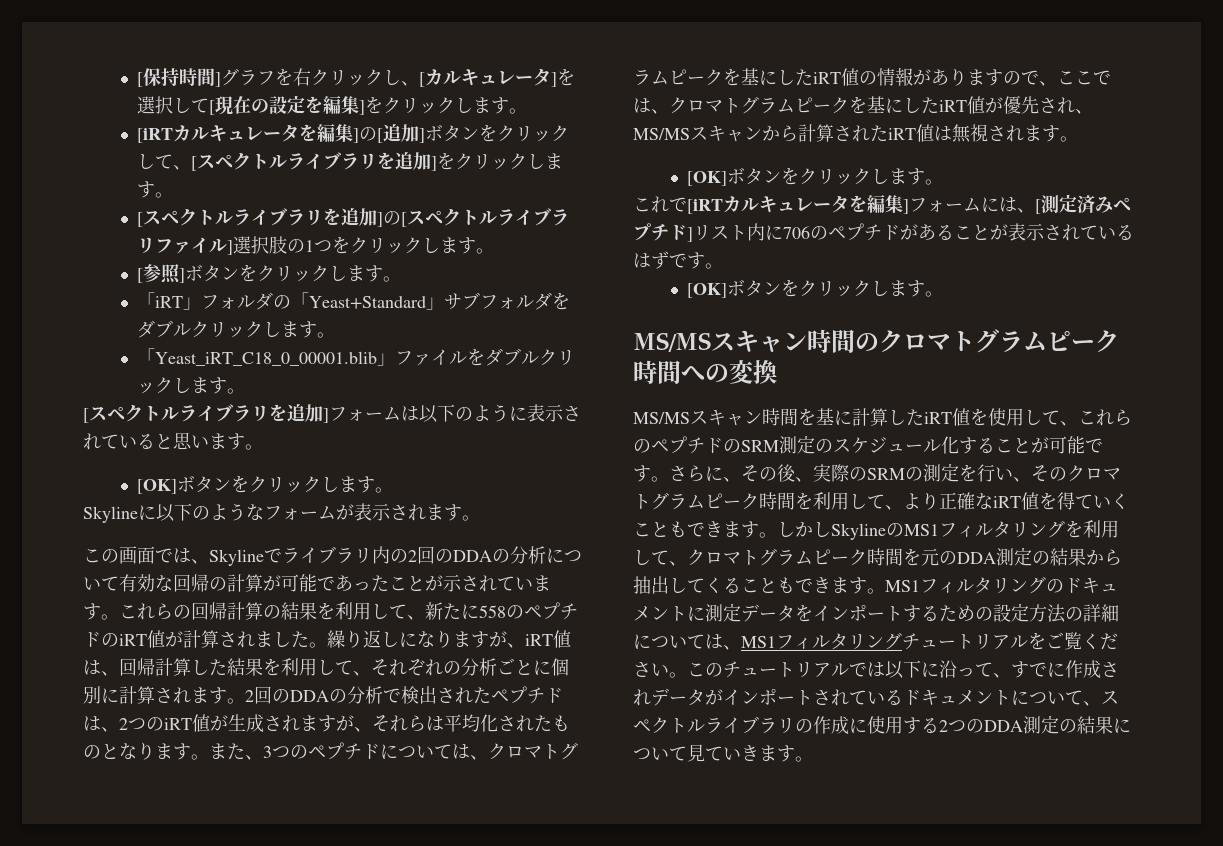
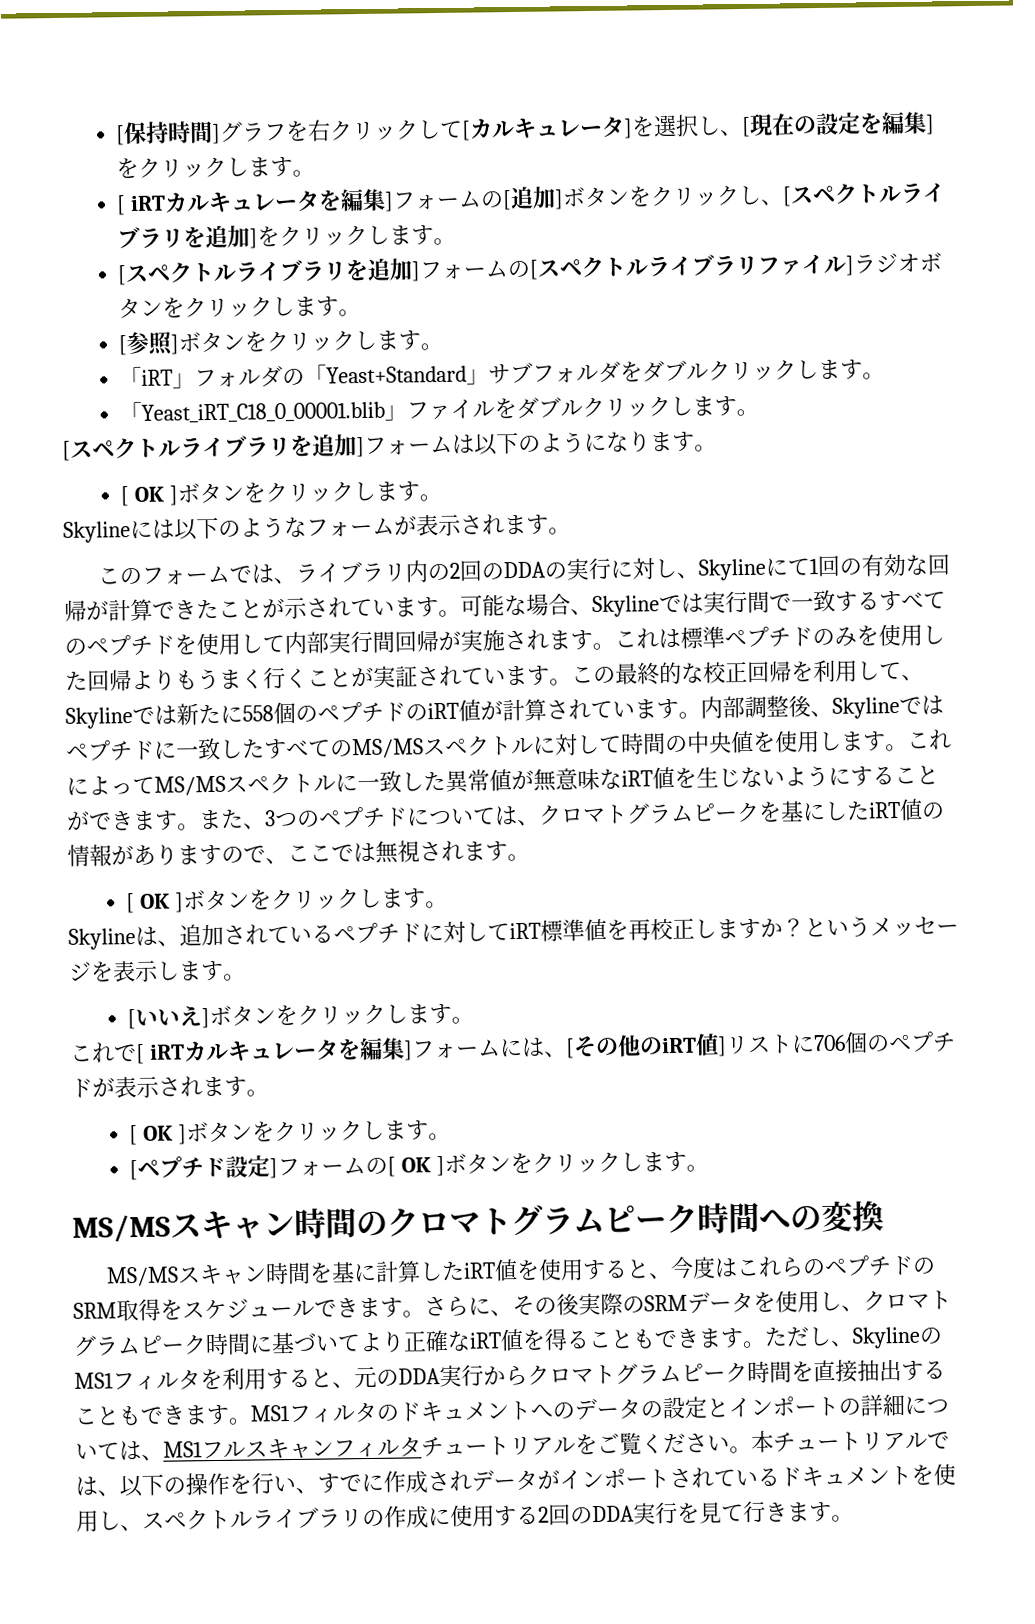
- [保持時間]グラフを右クリックし、[カルキュレータ]を選択して[現在の設定を編集]をクリックします。
+ [保持時間]グラフを右クリックして[カルキュレータ]を選択し、[現在の設定を編集]をクリックします。
- [iRTカルキュレータを編集]の[追加]ボタンをクリックして、[スペクトルライブラリを追加]をクリックします。
+ [ iRTカルキュレータを編集]フォームの[追加]ボタンをクリックし、[スペクトルライブラリを追加]をクリックします。
- [スペクトルライブラリを追加]の[スペクトルライブラリファイル]選択肢の1つをクリックします。
+ [スペクトルライブラリを追加]フォームの[スペクトルライブラリファイル]ラジオボタンをクリックします。
- [スペクトルライブラリを追加]フォームは以下のように表示されていると思います。
- [OK]ボタンをクリックします。
+ [スペクトルライブラリを追加]フォームは以下のようになります。
+ [ OK ]ボタンをクリックします。
- Skylineに以下のようなフォームが表示されます。
+ Skylineには以下のようなフォームが表示されます。
- この画面では、Skylineでライブラリ内の2回のDDAの分析について有効な回帰の計算が可能であったことが示されています。
+ このフォームでは、ライブラリ内の2回のDDAの実行に対し、Skylineにて1回の有効な回帰が計算できたことが示されています。
- これらの回帰計算の結果を利用して、新たに558のペプチドのiRT値が計算されました。繰り返しになりますが、iRT値は、回帰計算した結果を利用して、それぞれの分析ごとに個別に計算されます。2回のDDAの分析で検出されたペプチドは、2つのiRT値が生成されますが、それらは平均化されたものとなります。
+ 可能な場合、Skylineでは実行間で一致するすべてのペプチドを使用して内部実行間回帰が実施されます。これは標準ペプチドのみを使用した回帰よりもうまく行くことが実証されています。この最終的な校正回帰を利用して、Skylineでは新たに558個のペプチドのiRT値が計算されています。内部調整後、Skylineではペプチドに一致したすべてのMS/MSスペクトルに対して時間の中央値を使用します。これによってMS/MSスペクトルに一致した異常値が無意味なiRT値を生じないようにすることができます。
- また、3つのペプチドについては、クロマトグラムピークを基にしたiRT値の情報がありますので、ここでは、クロマトグラムピークを基にしたiRT値が優先され、MS/MSスキャンから計算されたiRT値は無視されます。
- [OK]ボタンをクリックします。
+ また、3つのペプチドについては、クロマトグラムピークを基にしたiRT値の情報がありますので、ここでは無視されます。
+ [ OK ]ボタンをクリックします。
+ Skylineは、追加されているペプチドに対してiRT標準値を再校正しますか？というメッセージを表示します。
+ [いいえ]ボタンをクリックします。
- これで[iRTカルキュレータを編集]フォームには、[測定済みペプチド]リスト内に706のペプチドがあることが表示されているはずです。
- [OK]ボタンをクリックします。
+ これで[ iRTカルキュレータを編集]フォームには、[その他のiRT値]リストに706個のペプチドが表示されます。
+ [ OK ]ボタンをクリックします。
+ [ペプチド設定]フォームの[ OK ]ボタンをクリックします。
- MS/MSスキャン時間を基に計算したiRT値を使用して、これらのペプチドのSRM測定のスケジュール化することが可能です。
+ MS/MSスキャン時間を基に計算したiRT値を使用すると、今度はこれらのペプチドのSRM取得をスケジュールできます。
- さらに、その後、実際のSRMの測定を行い、そのクロマトグラムピーク時間を利用して、より正確なiRT値を得ていくこともできます。しかしSkylineのMS1フィルタリングを利用して、クロマトグラムピーク時間を元のDDA測定の結果から抽出してくることもできます。
+ さらに、その後実際のSRMデータを使用し、クロマトグラムピーク時間に基づいてより正確なiRT値を得ることもできます。ただし、SkylineのMS1フィルタを利用すると、元のDDA実行からクロマトグラムピーク時間を直接抽出することもできます。
- MS1フィルタリングのドキュメントに測定データをインポートするための設定方法の詳細については、MS1フィルタリングチュートリアルをご覧ください。
+ MS1フィルタのドキュメントへのデータの設定とインポートの詳細については、MS1フルスキャンフィルタチュートリアルをご覧ください。
- このチュートリアルでは以下に沿って、すでに作成されデータがインポートされているドキュメントについて、スペクトルライブラリの作成に使用する2つのDDA測定の結果について見ていきます。
+ 本チュートリアルでは、以下の操作を行い、すでに作成されデータがインポートされているドキュメントを使用し、スペクトルライブラリの作成に使用する2回のDDA実行を見て行きます。

